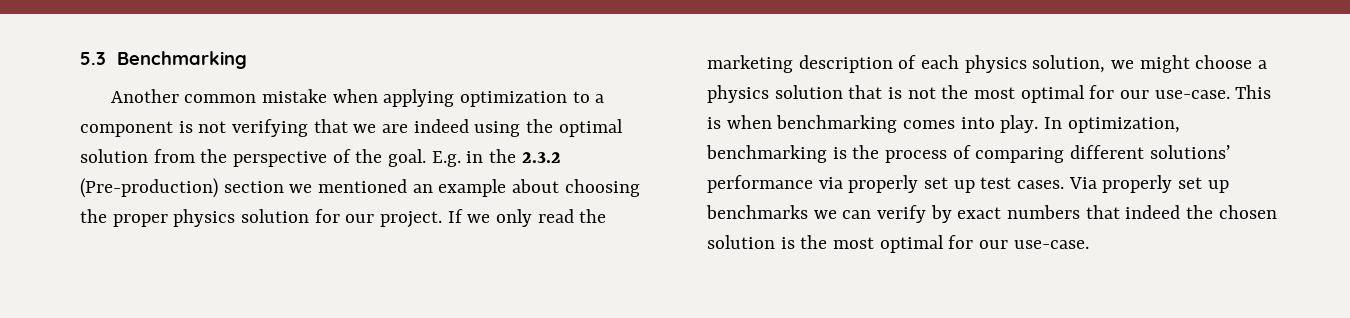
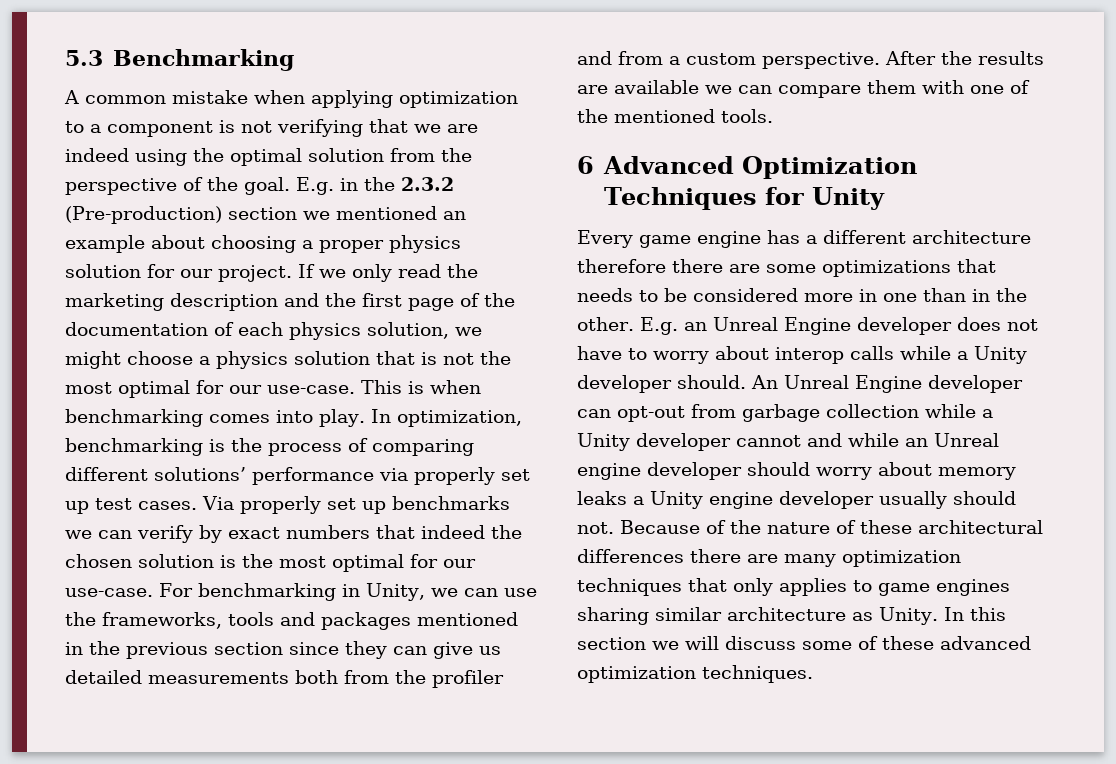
- Another common mistake when applying optimization to a component is not verifying that we are indeed using the optimal solution from the perspective of the goal.
+ A common mistake when applying optimization to a component is not verifying that we are indeed using the optimal solution from the perspective of the goal.
- E.g. in the 2.3.2 (Pre-production) section we mentioned an example about choosing the proper physics solution for our project.
+ E.g. in the 2.3.2 (Pre-production) section we mentioned an example about choosing a proper physics solution for our project.
- If we only read the marketing description of each physics solution, we might choose a physics solution that is not the most optimal for our use-case.
+ If we only read the marketing description and the first page of the documentation of each physics solution, we might choose a physics solution that is not the most optimal for our use-case.
+ For benchmarking in Unity, we can use the frameworks, tools and packages mentioned in the previous section since they can give us detailed measurements both from the profiler and from a custom perspective. After the results are available we can compare them with one of the mentioned tools.
+ 6 Advanced Optimization Techniques for Unity
+ Every game engine has a different architecture therefore there are some optimizations that needs to be considered more in one than in the other. E.g. an Unreal Engine developer does not have to worry about interop calls while a Unity developer should. An Unreal Engine developer can opt-out from garbage collection while a Unity developer cannot and while an Unreal engine developer should worry about memory leaks a Unity engine developer usually should not. Because of the nature of these architectural differences there are many optimization techniques that only applies to game engines sharing similar architecture as Unity. In this section we will discuss some of these advanced optimization techniques.

